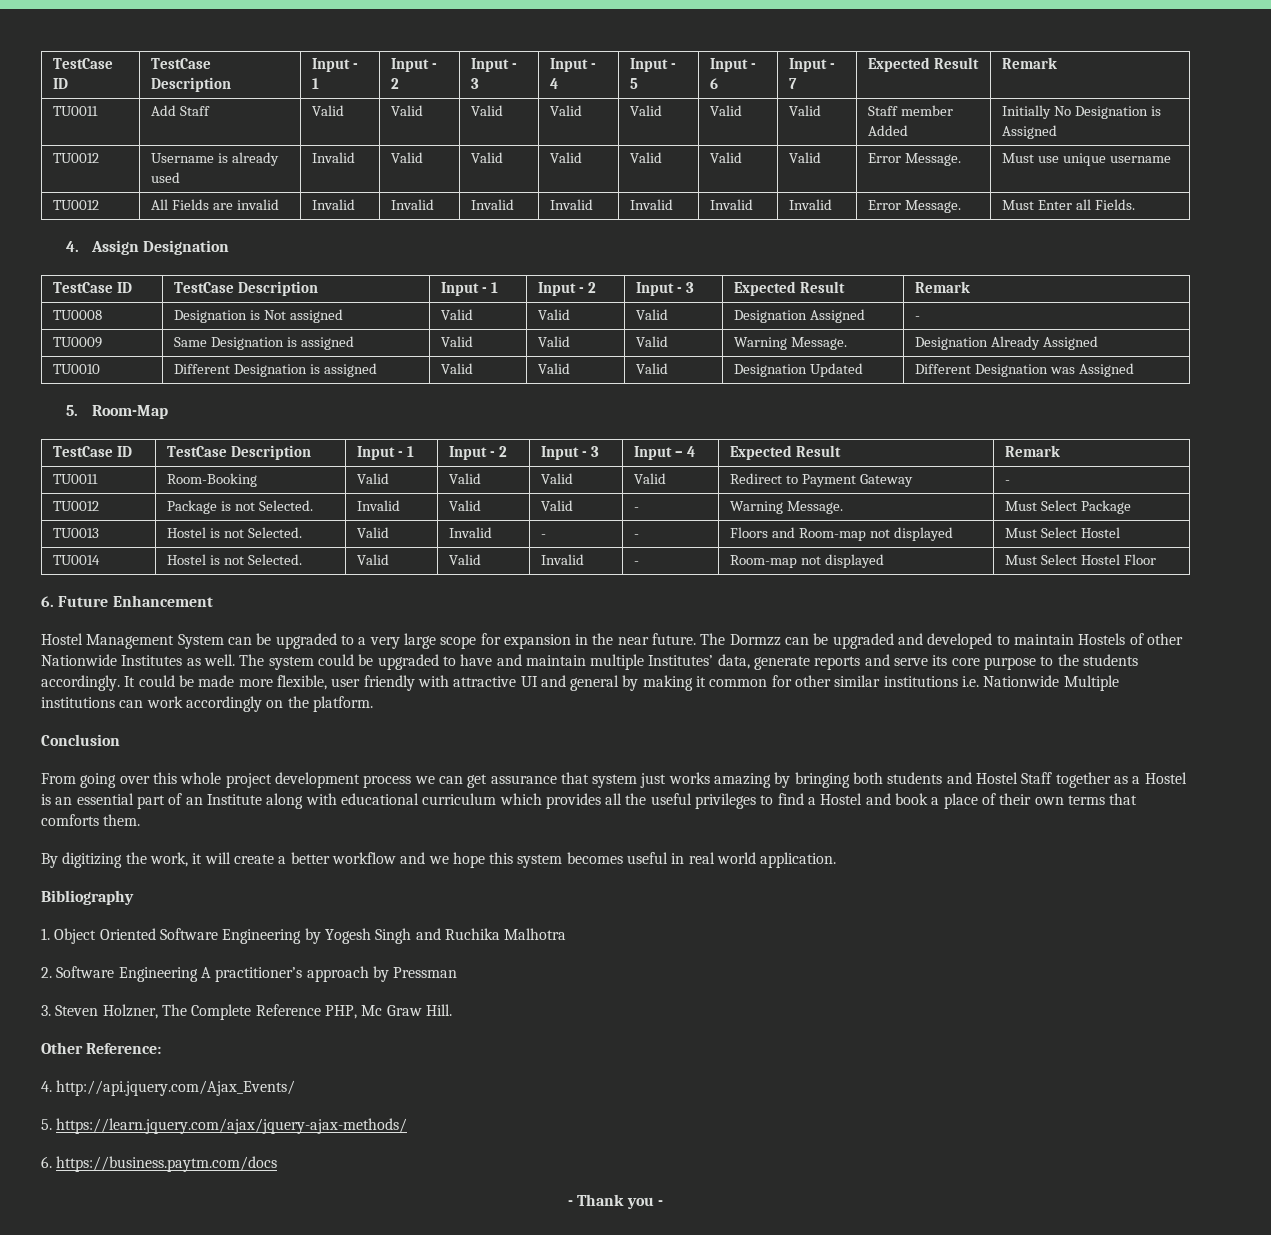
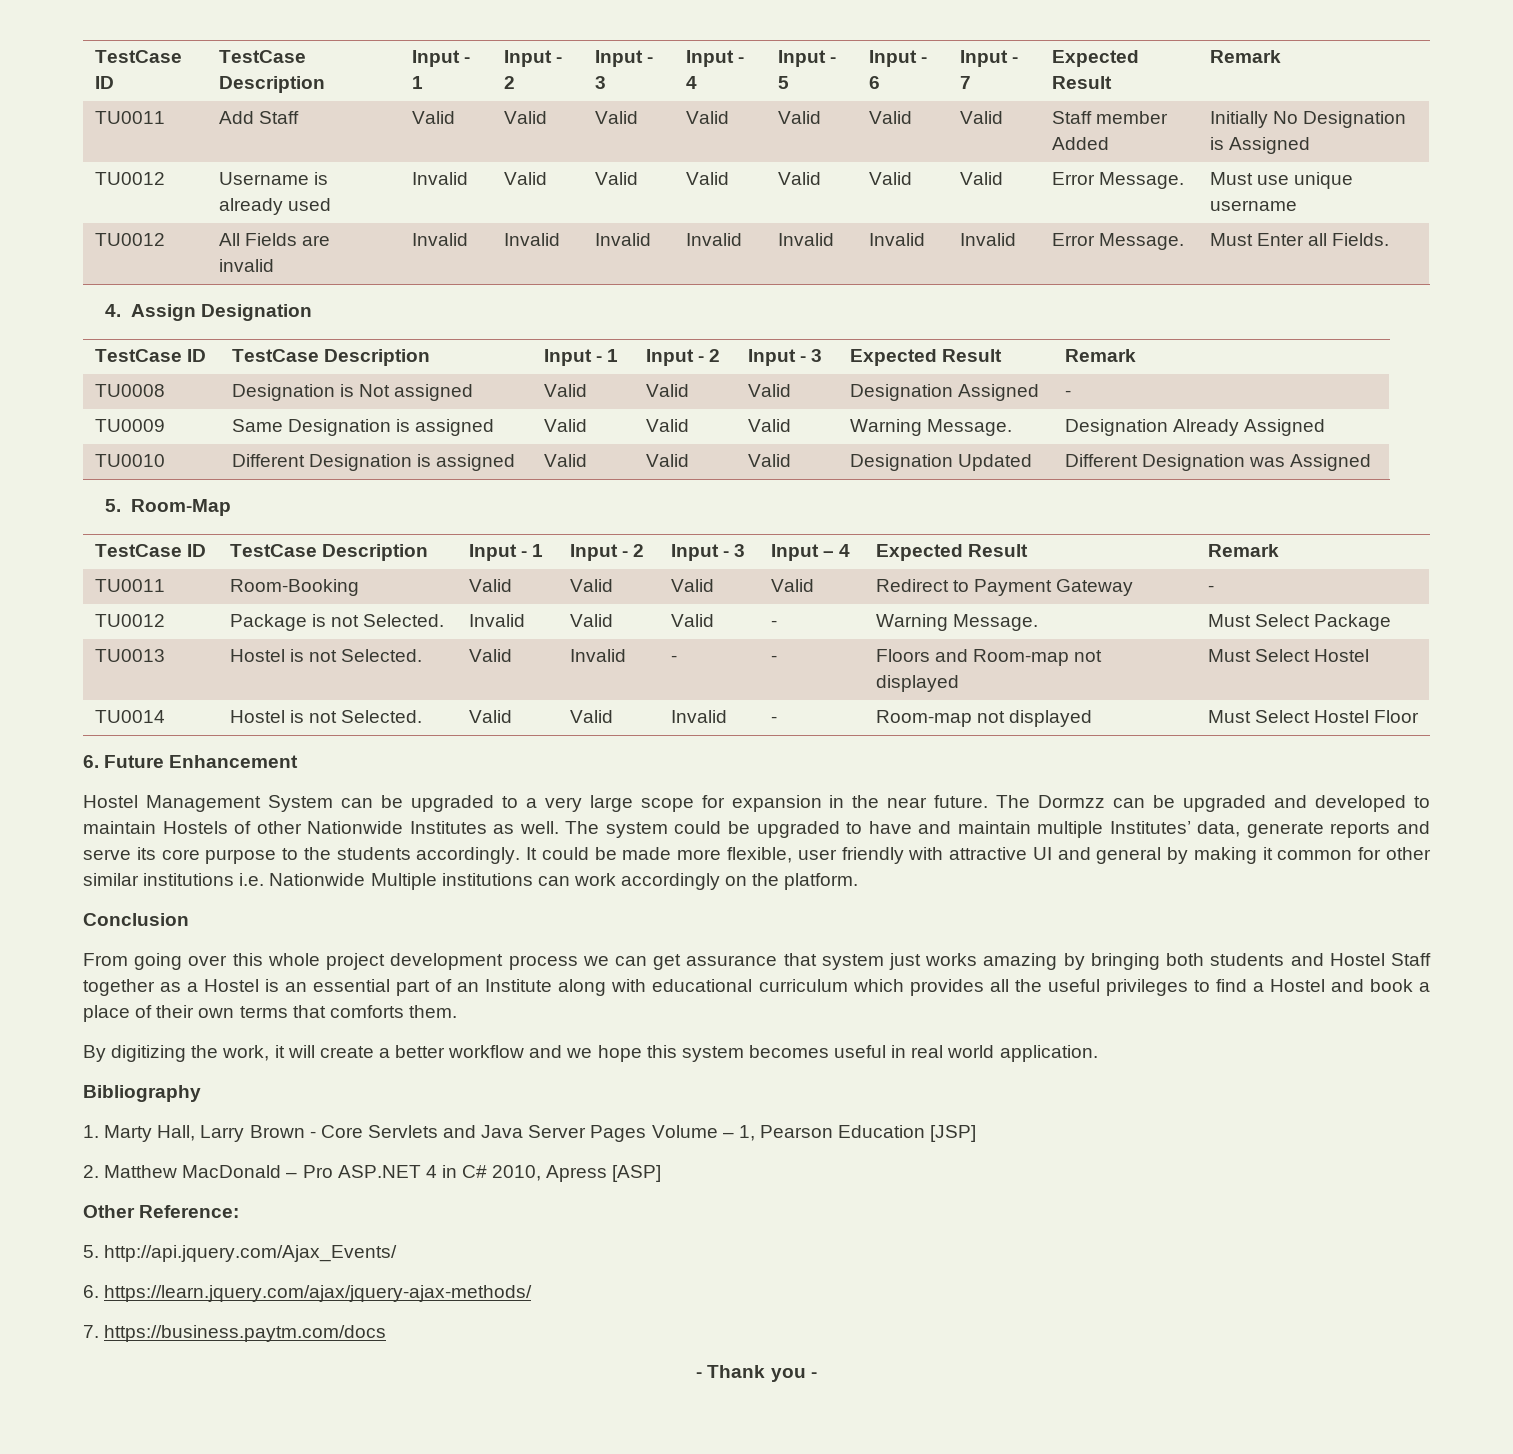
- 1. Object Oriented Software Engineering by Yogesh Singh and Ruchika Malhotra
- 2. Software Engineering A practitioner’s approach by Pressman
- 3. Steven Holzner, The Complete Reference PHP, Mc Graw Hill.
+ 1. Marty Hall, Larry Brown - Core Servlets and Java Server Pages Volume – 1, Pearson Education [JSP]
+ 2. Matthew MacDonald – Pro ASP.NET 4 in C# 2010, Apress [ASP]
- 4. http://api.jquery.com/Ajax_Events/
+ 5. http://api.jquery.com/Ajax_Events/
- 5. https://learn.jquery.com/ajax/jquery-ajax-methods/
+ 6. https://learn.jquery.com/ajax/jquery-ajax-methods/
- 6. https://business.paytm.com/docs
+ 7. https://business.paytm.com/docs

